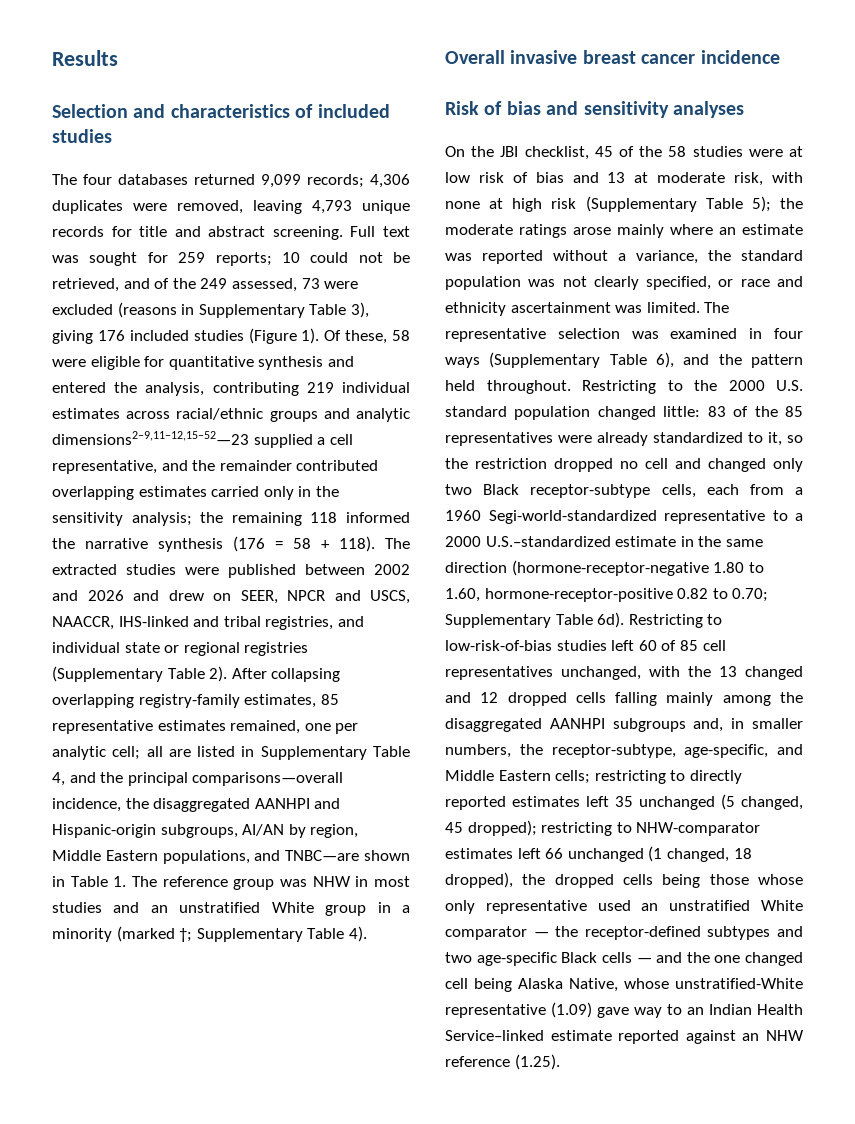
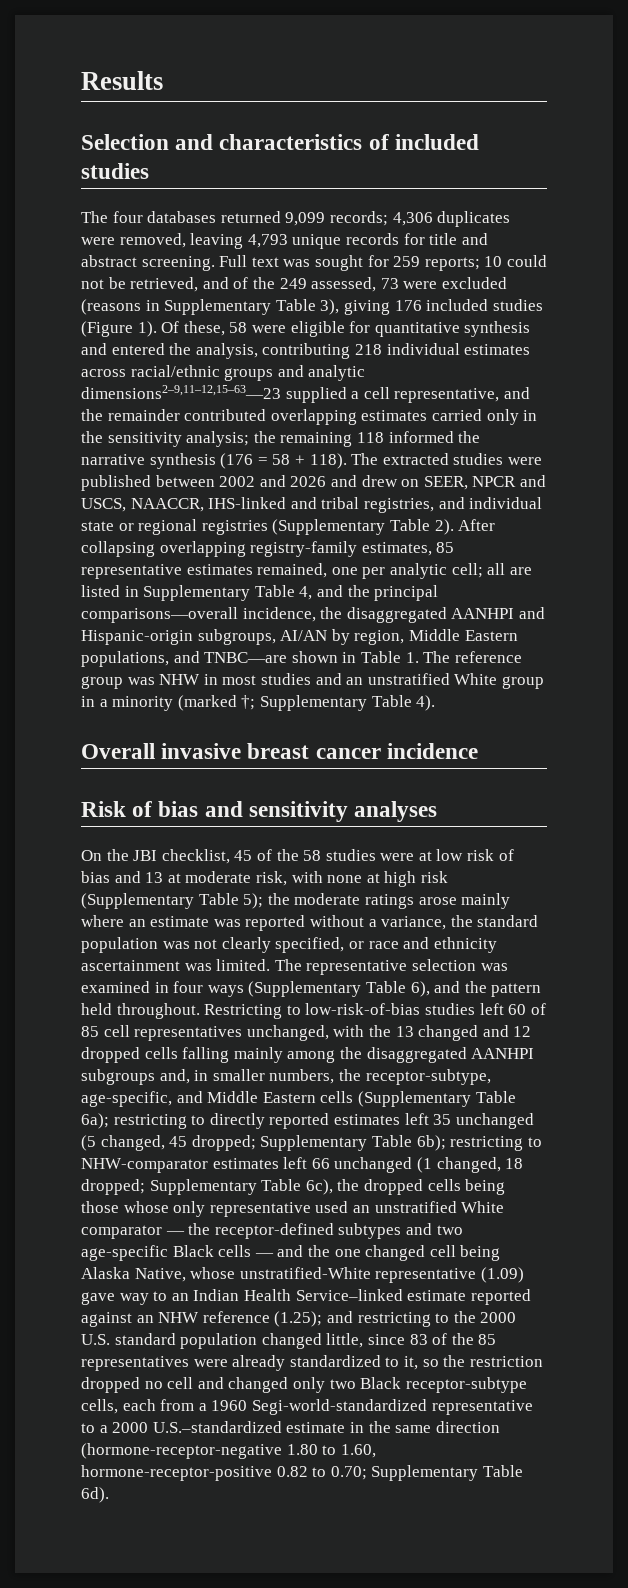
- Of these, 58 were eligible for quantitative synthesis and entered the analysis, contributing 219 individual estimates across racial/ethnic groups and analytic dimensions2–9,11–12,15–52—23 supplied a cell representative, and the remainder contributed overlapping estimates carried only in the sensitivity analysis; the remaining 118 informed the narrative synthesis (176 = 58 + 118).
+ Of these, 58 were eligible for quantitative synthesis and entered the analysis, contributing 218 individual estimates across racial/ethnic groups and analytic dimensions2–9,11–12,15–63—23 supplied a cell representative, and the remainder contributed overlapping estimates carried only in the sensitivity analysis; the remaining 118 informed the narrative synthesis (176 = 58 + 118).
- Restricting to the 2000 U.S. standard population changed little: 83 of the 85 representatives were already standardized to it, so the restriction dropped no cell and changed only two Black receptor-subtype cells, each from a 1960 Segi-world-standardized representative to a 2000 U.S.–standardized estimate in the same direction (hormone-receptor-negative 1.80 to 1.60, hormone-receptor-positive 0.82 to 0.70; Supplementary Table 6d). Restricting to low-risk-of-bias studies left 60 of 85 cell representatives unchanged, with the 13 changed and 12 dropped cells falling mainly among the disaggregated AANHPI subgroups and, in smaller numbers, the receptor-subtype, age-specific, and Middle Eastern cells; restricting to directly reported estimates left 35 unchanged (5 changed, 45 dropped); restricting to NHW-comparator estimates left 66 unchanged (1 changed, 18 dropped), the dropped cells being those whose only representative used an unstratified White comparator — the receptor-defined subtypes and two age-specific Black cells — and the one changed cell being Alaska Native, whose unstratified-White representative (1.09) gave way to an Indian Health Service–linked estimate reported against an NHW reference (1.25).
+ Restricting to low-risk-of-bias studies left 60 of 85 cell representatives unchanged, with the 13 changed and 12 dropped cells falling mainly among the disaggregated AANHPI subgroups and, in smaller numbers, the receptor-subtype, age-specific, and Middle Eastern cells (Supplementary Table 6a); restricting to directly reported estimates left 35 unchanged (5 changed, 45 dropped; Supplementary Table 6b); restricting to NHW-comparator estimates left 66 unchanged (1 changed, 18 dropped; Supplementary Table 6c), the dropped cells being those whose only representative used an unstratified White comparator — the receptor-defined subtypes and two age-specific Black cells — and the one changed cell being Alaska Native, whose unstratified-White representative (1.09) gave way to an Indian Health Service–linked estimate reported against an NHW reference (1.25); and restricting to the 2000 U.S. standard population changed little, since 83 of the 85 representatives were already standardized to it, so the restriction dropped no cell and changed only two Black receptor-subtype cells, each from a 1960 Segi-world-standardized representative to a 2000 U.S.–standardized estimate in the same direction (hormone-receptor-negative 1.80 to 1.60, hormone-receptor-positive 0.82 to 0.70; Supplementary Table 6d).

